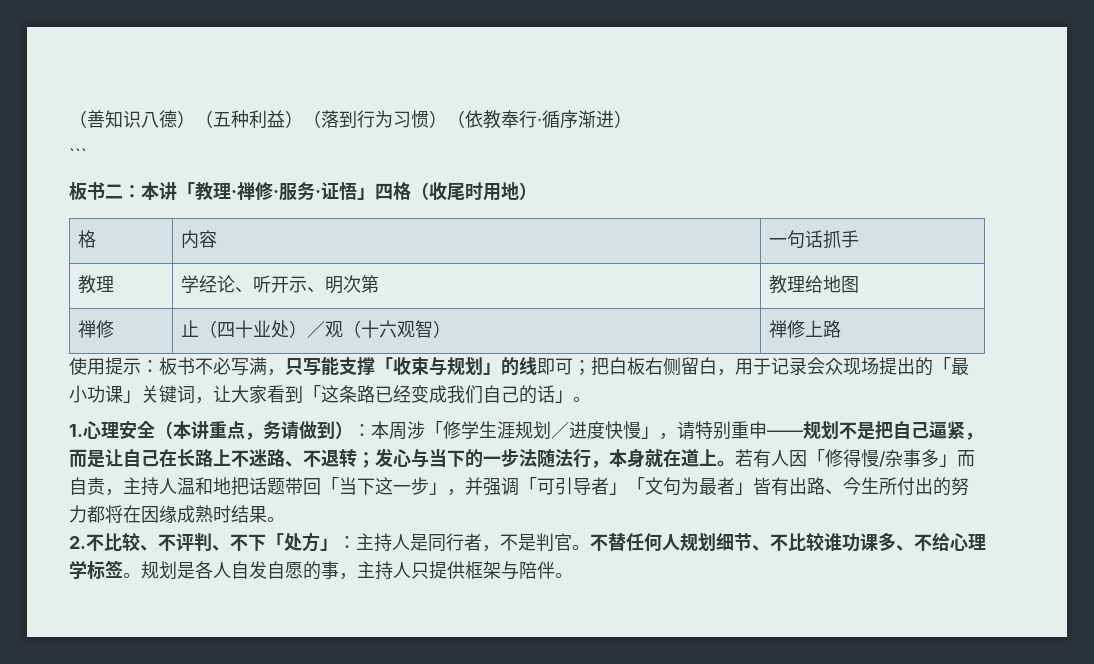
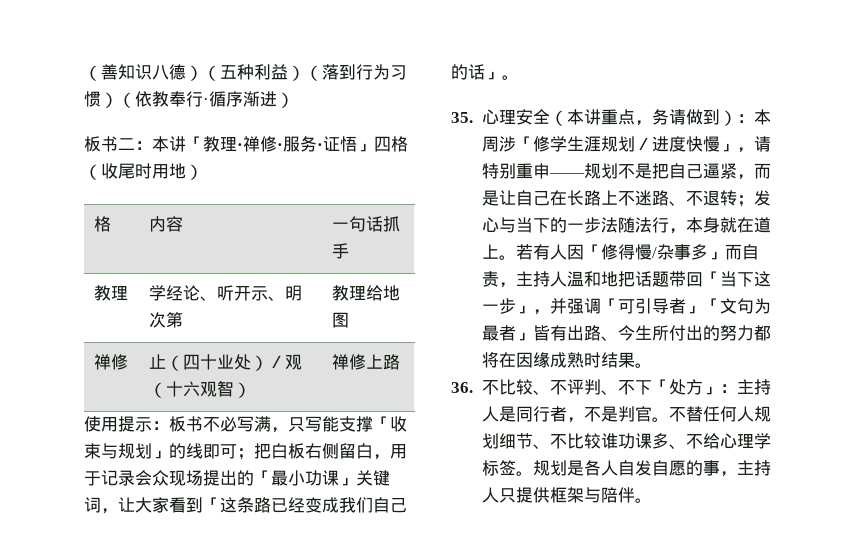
- ```
- 1.心理安全（本讲重点，务请做到）：本周涉「修学生涯规划／进度快慢」，请特别重申——规划不是把自己逼紧，而是让自己在长路上不迷路、不退转；发心与当下的一步法随法行，本身就在道上。
+ 35.心理安全（本讲重点，务请做到）：本周涉「修学生涯规划／进度快慢」，请特别重申——规划不是把自己逼紧，而是让自己在长路上不迷路、不退转；发心与当下的一步法随法行，本身就在道上。
- 2.不比较、不评判、不下「处方」：主持人是同行者，不是判官。
+ 36.不比较、不评判、不下「处方」：主持人是同行者，不是判官。

